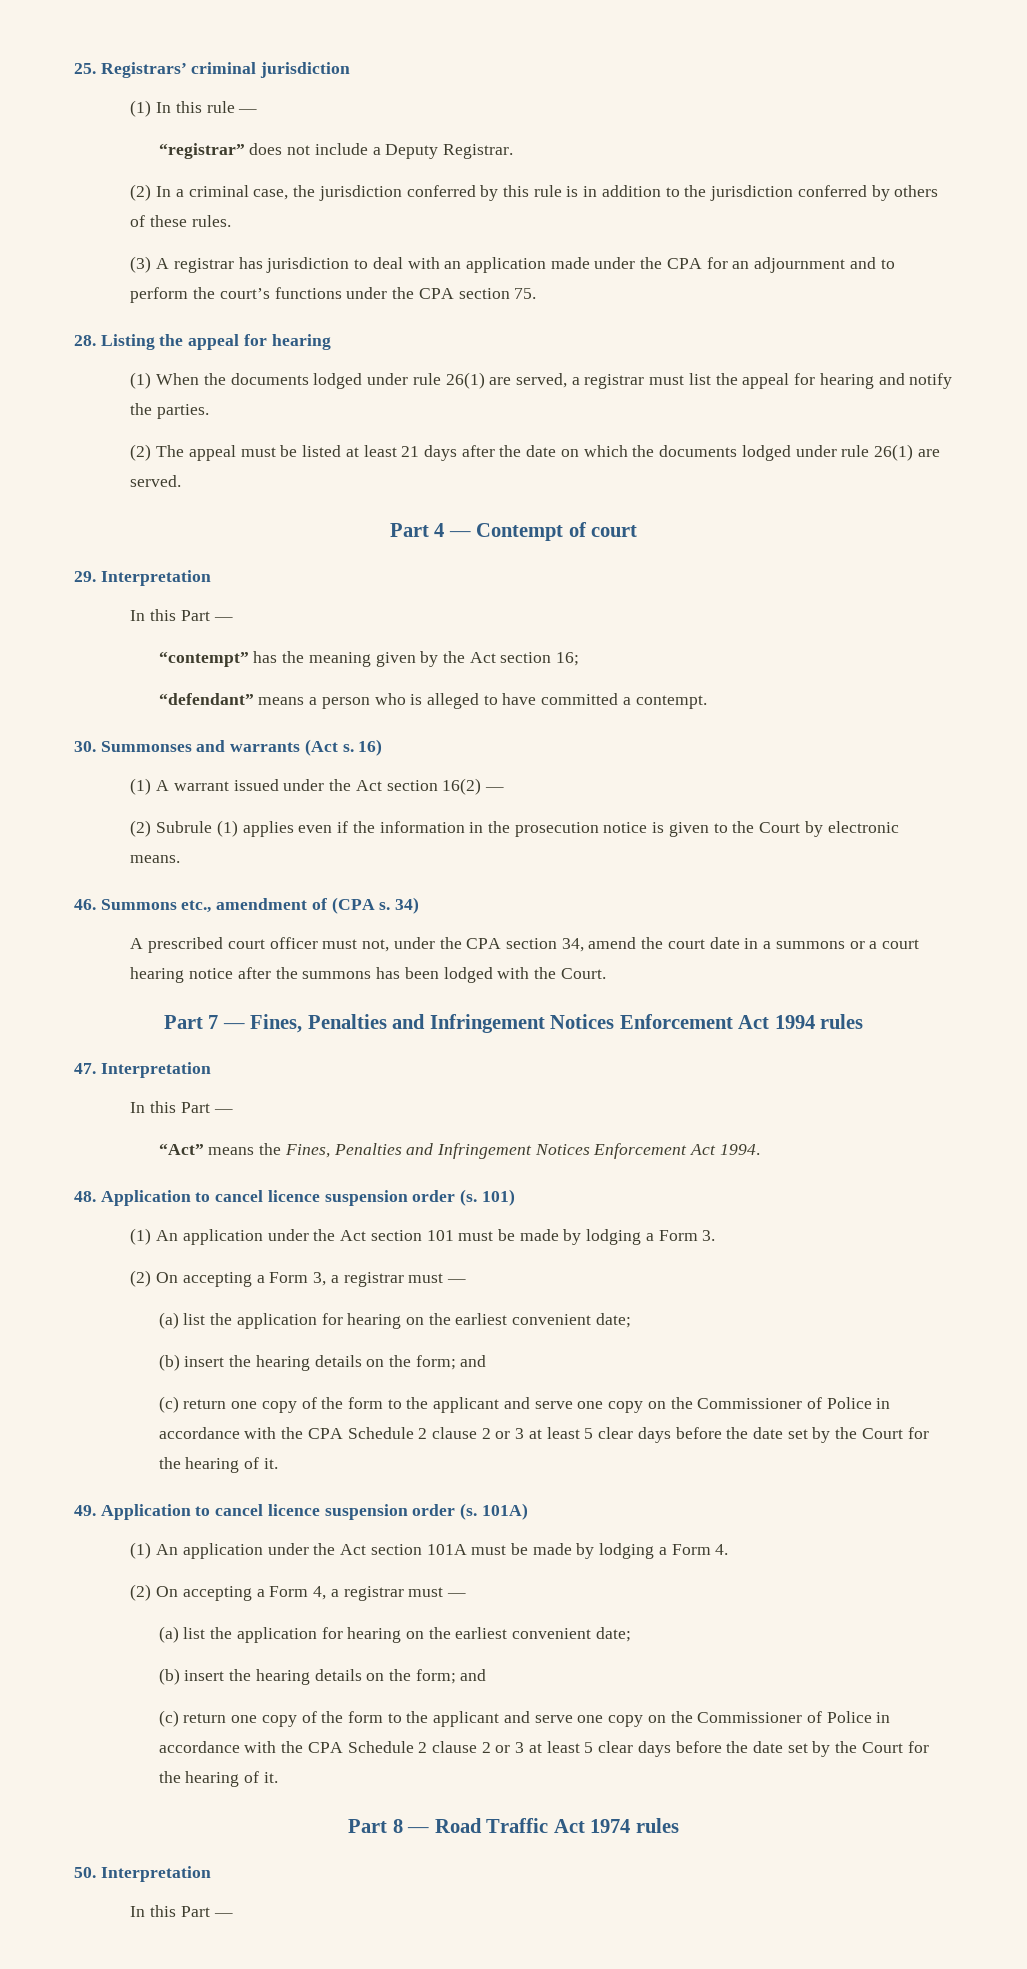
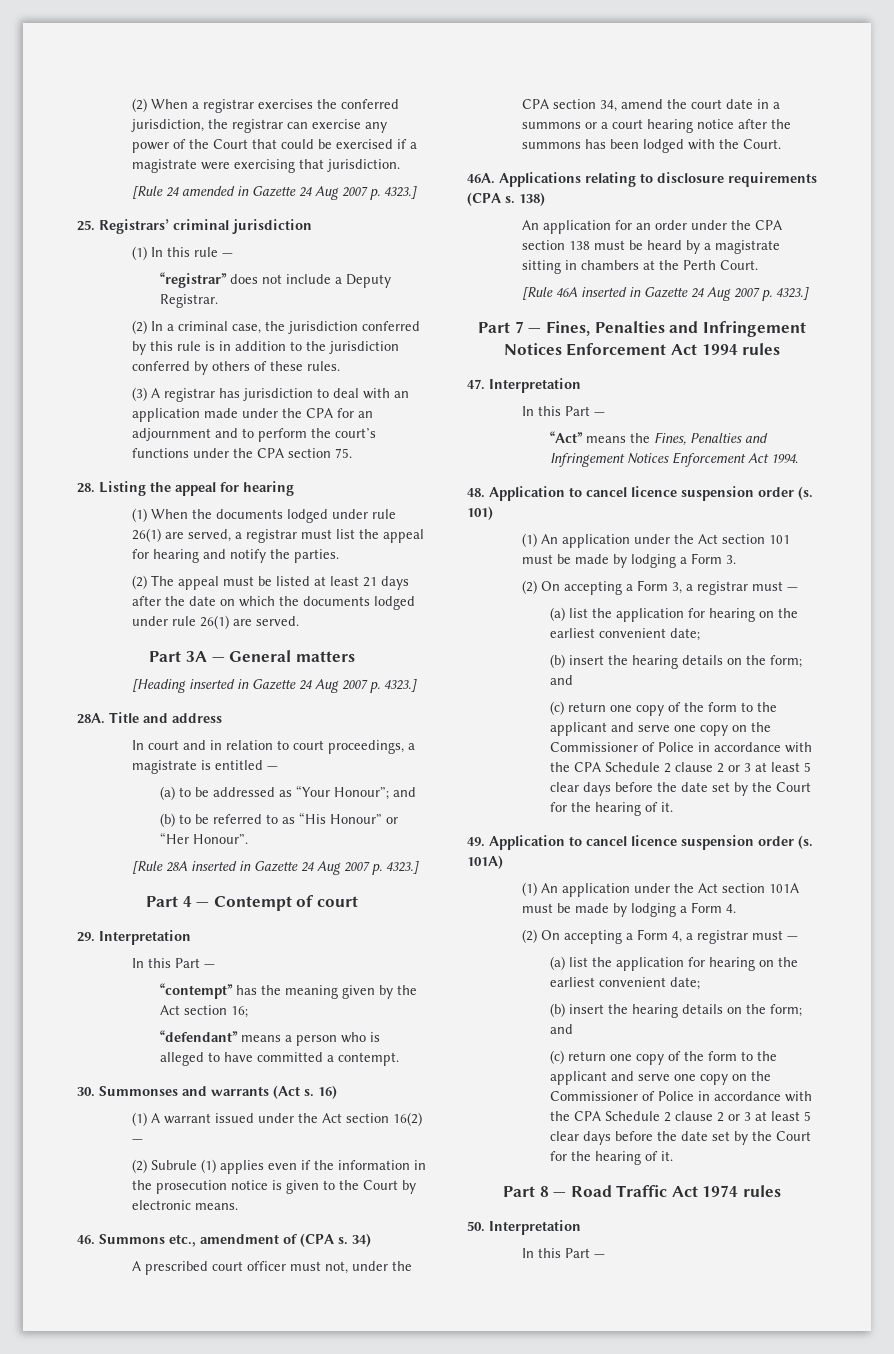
+ (2) When a registrar exercises the conferred jurisdiction, the registrar can exercise any power of the Court that could be exercised if a magistrate were exercising that jurisdiction.
+ [Rule 24 amended in Gazette 24 Aug 2007 p. 4323.]
+ Part 3A — General matters
+ [Heading inserted in Gazette 24 Aug 2007 p. 4323.]
+ 28A. Title and address
+ In court and in relation to court proceedings, a magistrate is entitled —
+ (a) to be addressed as “Your Honour”; and
+ (b) to be referred to as “His Honour” or “Her Honour”.
+ [Rule 28A inserted in Gazette 24 Aug 2007 p. 4323.]
+ 46A. Applications relating to disclosure requirements (CPA s. 138)
+ An application for an order under the CPA section 138 must be heard by a magistrate sitting in chambers at the Perth Court.
+ [Rule 46A inserted in Gazette 24 Aug 2007 p. 4323.]

